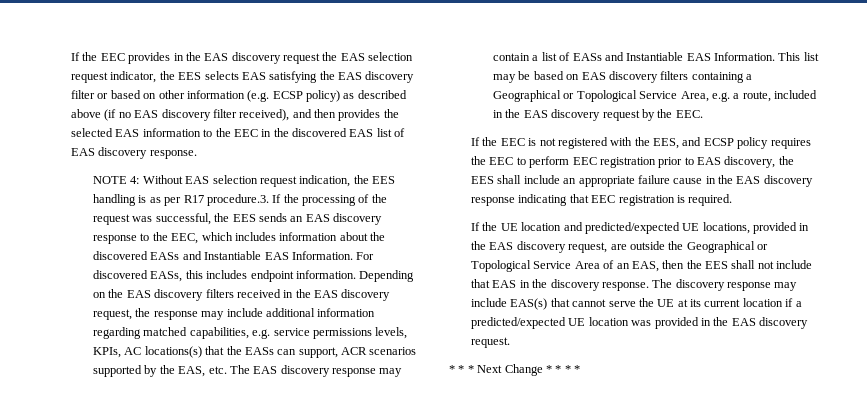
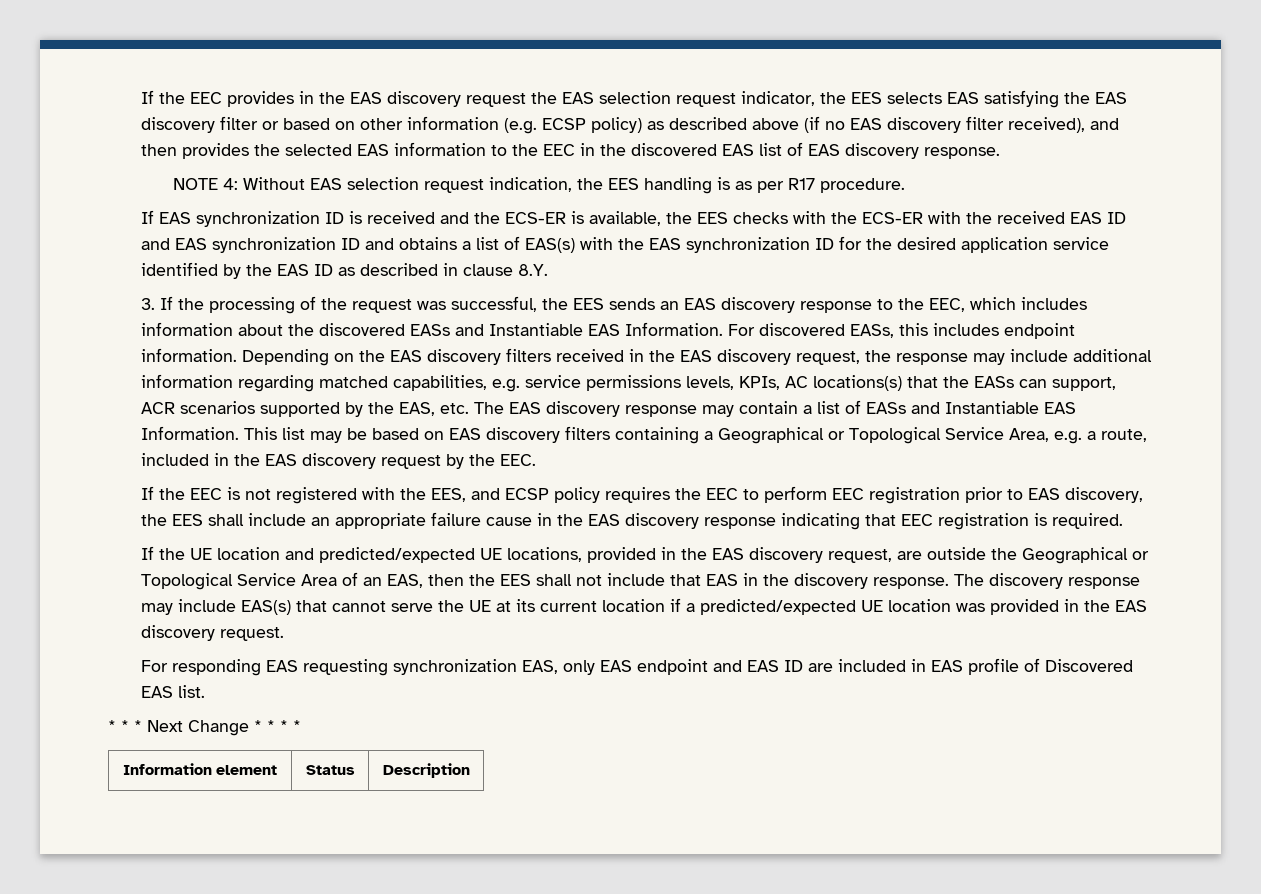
- NOTE 4: Without EAS selection request indication, the EES handling is as per R17 procedure.3. If the processing of the request was successful, the EES sends an EAS discovery response to the EEC, which includes information about the discovered EASs and Instantiable EAS Information.
+ NOTE 4: Without EAS selection request indication, the EES handling is as per R17 procedure.
+ If EAS synchronization ID is received and the ECS-ER is available, the EES checks with the ECS-ER with the received EAS ID and EAS synchronization ID and obtains a list of EAS(s) with the EAS synchronization ID for the desired application service identified by the EAS ID as described in clause 8.Y.
+ 3. If the processing of the request was successful, the EES sends an EAS discovery response to the EEC, which includes information about the discovered EASs and Instantiable EAS Information.
+ For responding EAS requesting synchronization EAS, only EAS endpoint and EAS ID are included in EAS profile of Discovered EAS list.
+ Information element | Status | Description

